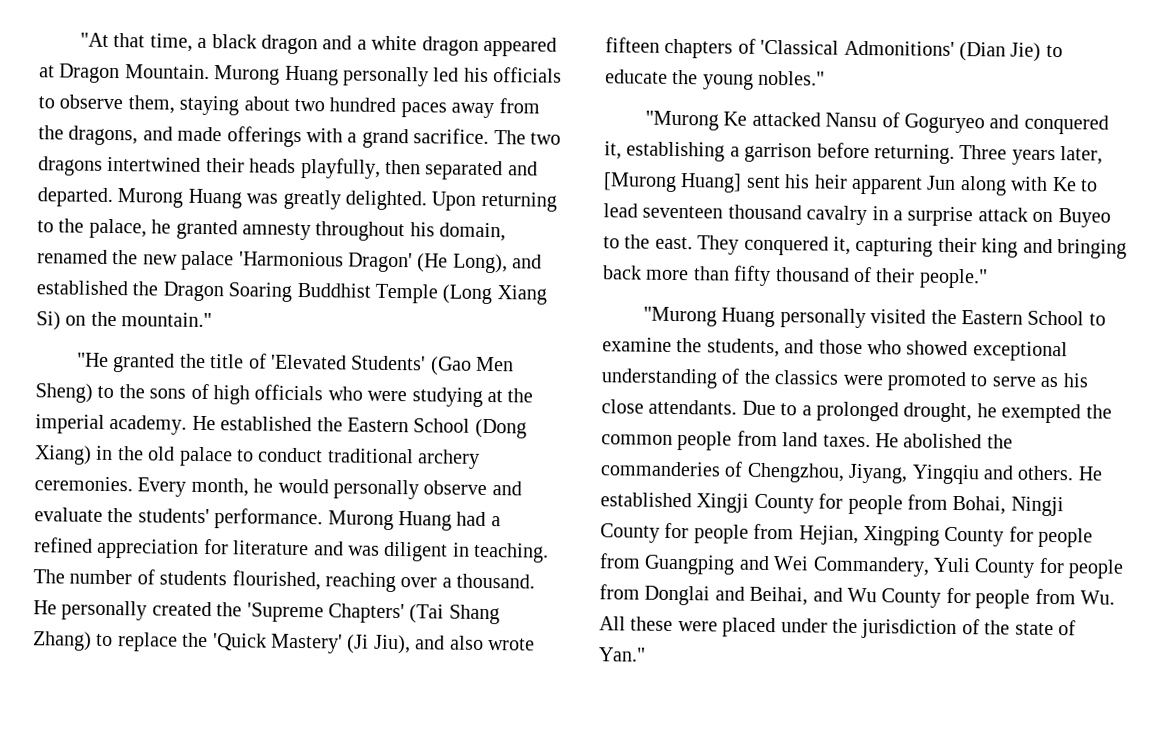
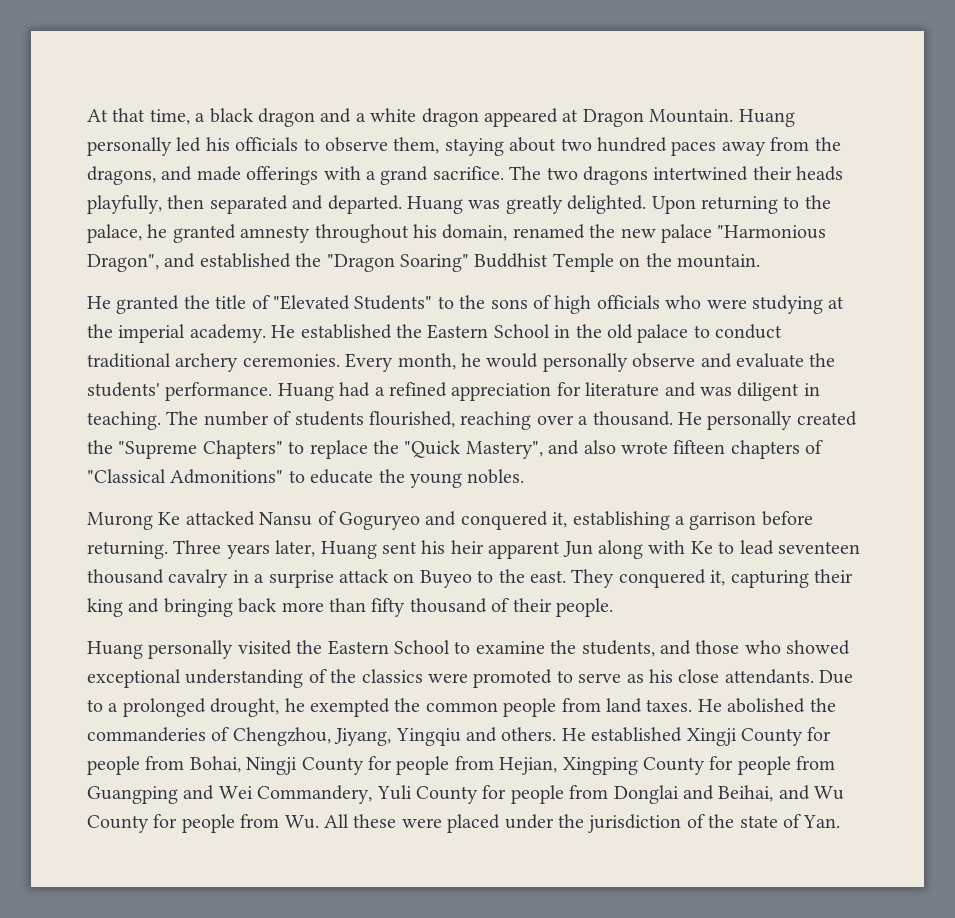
- "At that time, a black dragon and a white dragon appeared at Dragon Mountain.
+ At that time, a black dragon and a white dragon appeared at Dragon Mountain.
- Murong Huang personally led his officials to observe them, staying about two hundred paces away from the dragons, and made offerings with a grand sacrifice.
+ Huang personally led his officials to observe them, staying about two hundred paces away from the dragons, and made offerings with a grand sacrifice.
- Murong Huang was greatly delighted.
+ Huang was greatly delighted.
- Upon returning to the palace, he granted amnesty throughout his domain, renamed the new palace 'Harmonious Dragon' (He Long), and established the Dragon Soaring Buddhist Temple (Long Xiang Si) on the mountain."
- "He granted the title of 'Elevated Students' (Gao Men Sheng) to the sons of high officials who were studying at the imperial academy.
+ Upon returning to the palace, he granted amnesty throughout his domain, renamed the new palace "Harmonious Dragon", and established the "Dragon Soaring" Buddhist Temple on the mountain.
+ He granted the title of "Elevated Students" to the sons of high officials who were studying at the imperial academy.
- He established the Eastern School (Dong Xiang) in the old palace to conduct traditional archery ceremonies.
+ He established the Eastern School in the old palace to conduct traditional archery ceremonies.
- Murong Huang had a refined appreciation for literature and was diligent in teaching.
+ Huang had a refined appreciation for literature and was diligent in teaching.
- He personally created the 'Supreme Chapters' (Tai Shang Zhang) to replace the 'Quick Mastery' (Ji Jiu), and also wrote fifteen chapters of 'Classical Admonitions' (Dian Jie) to educate the young nobles."
- "Murong Ke attacked Nansu of Goguryeo and conquered it, establishing a garrison before returning.
+ He personally created the "Supreme Chapters" to replace the "Quick Mastery", and also wrote fifteen chapters of "Classical Admonitions" to educate the young nobles.
+ Murong Ke attacked Nansu of Goguryeo and conquered it, establishing a garrison before returning.
- Three years later, [Murong Huang] sent his heir apparent Jun along with Ke to lead seventeen thousand cavalry in a surprise attack on Buyeo to the east.
+ Three years later, Huang sent his heir apparent Jun along with Ke to lead seventeen thousand cavalry in a surprise attack on Buyeo to the east.
- They conquered it, capturing their king and bringing back more than fifty thousand of their people."
- "Murong Huang personally visited the Eastern School to examine the students, and those who showed exceptional understanding of the classics were promoted to serve as his close attendants.
+ They conquered it, capturing their king and bringing back more than fifty thousand of their people.
+ Huang personally visited the Eastern School to examine the students, and those who showed exceptional understanding of the classics were promoted to serve as his close attendants.
- He established Xingji County for people from Bohai, Ningji County for people from Hejian, Xingping County for people from Guangping and Wei Commandery, Yuli County for people from Donglai and Beihai, and Wu County for people from Wu. All these were placed under the jurisdiction of the state of Yan."
+ He established Xingji County for people from Bohai, Ningji County for people from Hejian, Xingping County for people from Guangping and Wei Commandery, Yuli County for people from Donglai and Beihai, and Wu County for people from Wu. All these were placed under the jurisdiction of the state of Yan.

